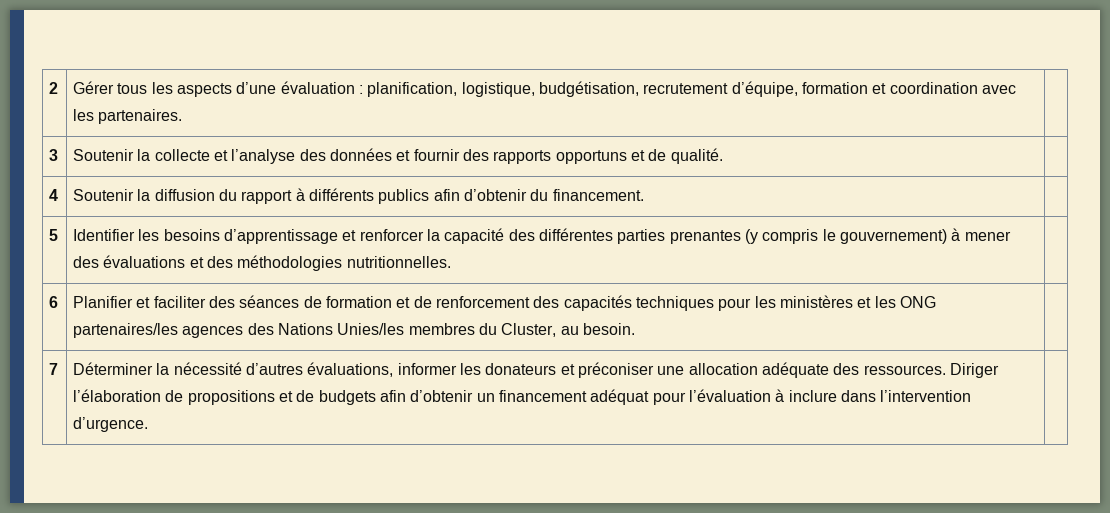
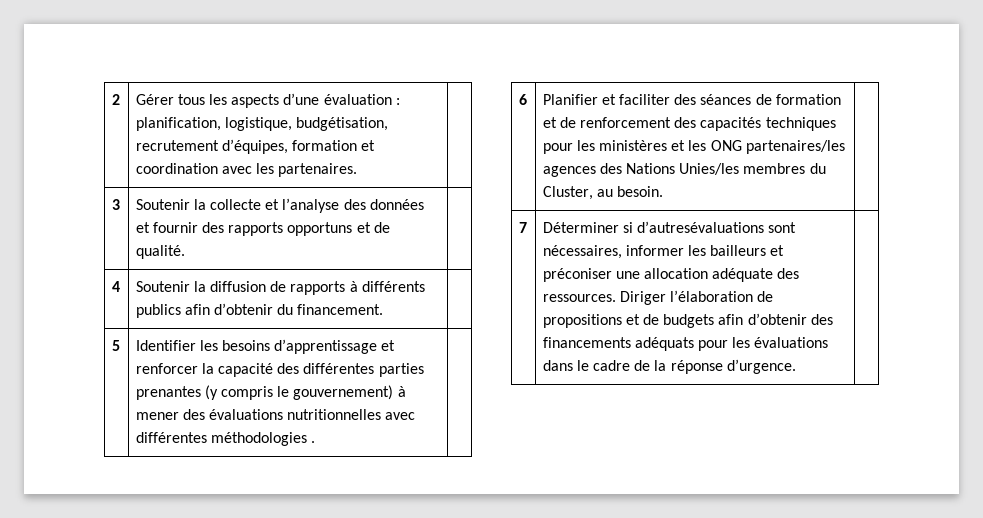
- 2 | Gérer tous les aspects d’une évaluation : planification, logistique, budgétisation, recrutement d’équipe, formation et coordination avec les partenaires. |
+ 2 | Gérer tous les aspects d’une évaluation : planification, logistique, budgétisation, recrutement d’équipes, formation et coordination avec les partenaires. |
- 4 | Soutenir la diffusion du rapport à différents publics afin d’obtenir du financement. |
+ 4 | Soutenir la diffusion de rapports à différents publics afin d’obtenir du financement. |
- 5 | Identifier les besoins d’apprentissage et renforcer la capacité des différentes parties prenantes (y compris le gouvernement) à mener des évaluations et des méthodologies nutritionnelles. |
+ 5 | Identifier les besoins d’apprentissage et renforcer la capacité des différentes parties prenantes (y compris le gouvernement) à mener des évaluations nutritionnelles avec différentes méthodologies . |
- 7 | Déterminer la nécessité d’autres évaluations, informer les donateurs et préconiser une allocation adéquate des ressources. Diriger l’élaboration de propositions et de budgets afin d’obtenir un financement adéquat pour l’évaluation à inclure dans l’intervention d’urgence. |
+ 7 | Déterminer si d’autresévaluations sont nécessaires, informer les bailleurs et préconiser une allocation adéquate des ressources. Diriger l’élaboration de propositions et de budgets afin d’obtenir des financements adéquats pour les évaluations dans le cadre de la réponse d’urgence. |

